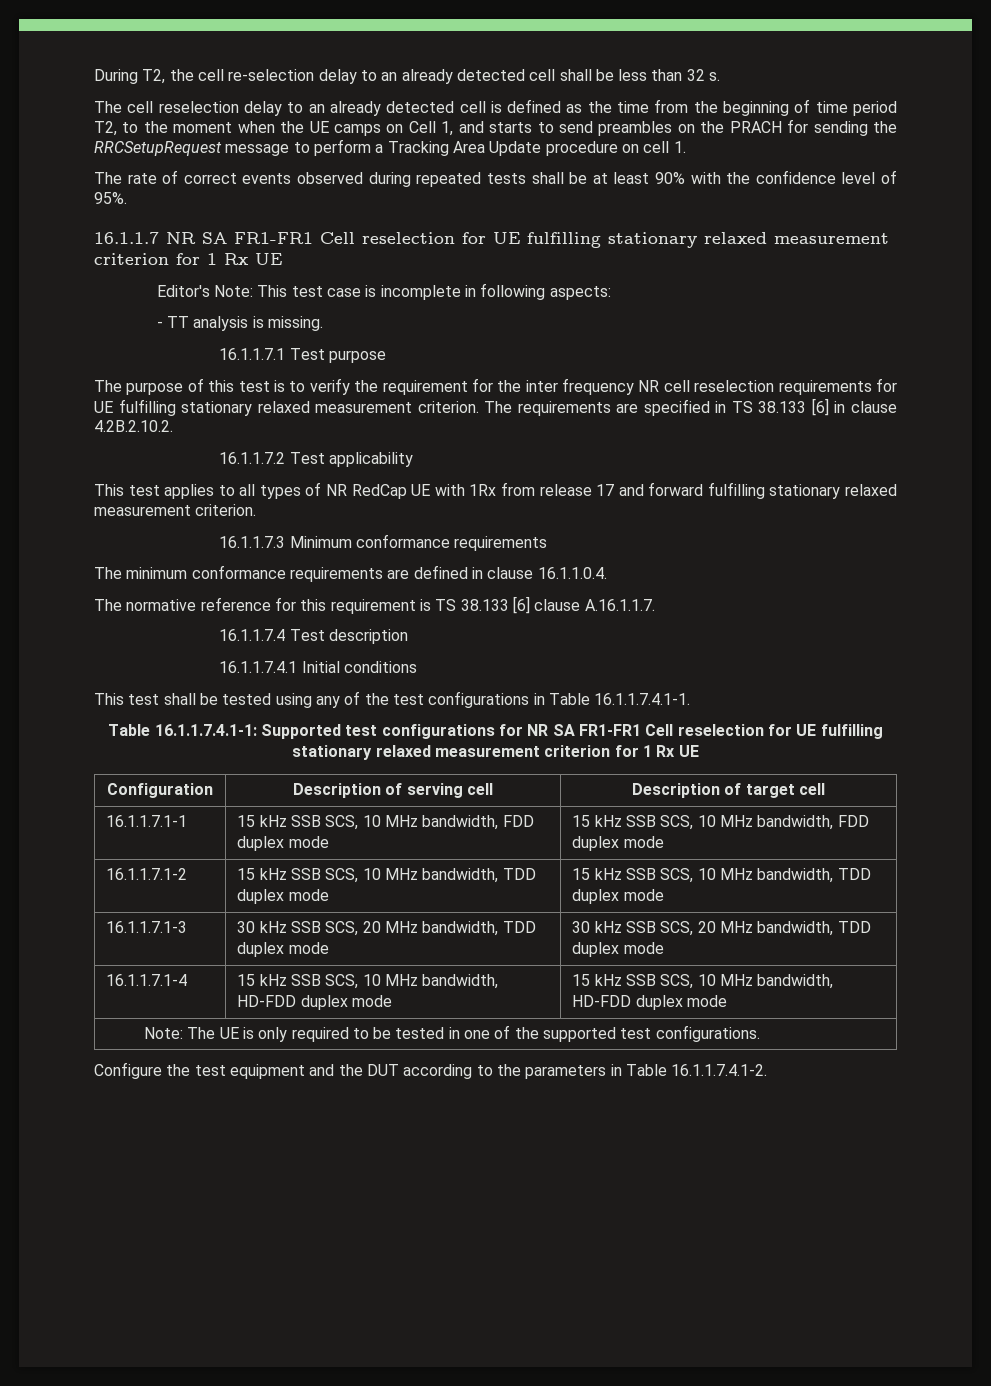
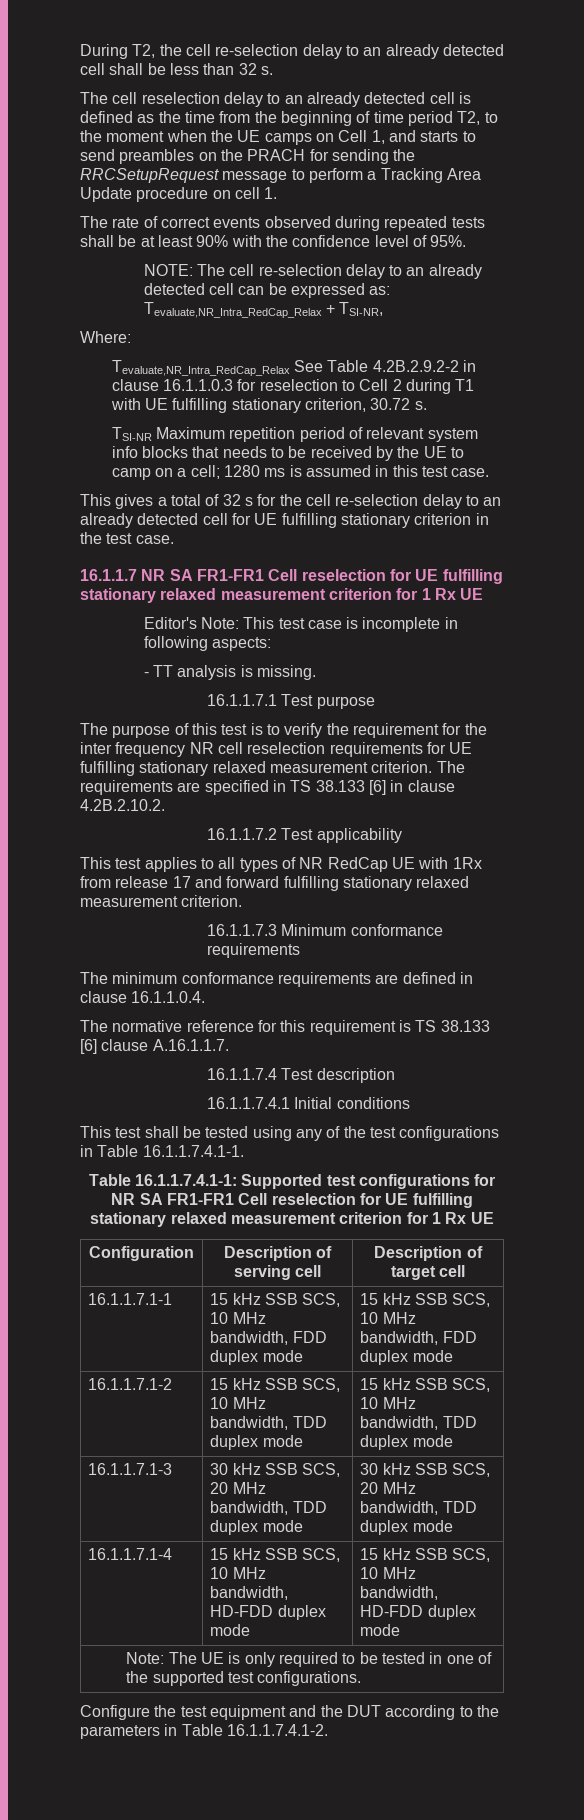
+ NOTE: The cell re-selection delay to an already detected cell can be expressed as: Tevaluate,NR_Intra_RedCap_Relax + TSI-NR,
+ Where:
+ Tevaluate,NR_Intra_RedCap_Relax See Table 4.2B.2.9.2-2 in clause 16.1.1.0.3 for reselection to Cell 2 during T1 with UE fulfilling stationary criterion, 30.72 s.
+ TSI-NR Maximum repetition period of relevant system info blocks that needs to be received by the UE to camp on a cell; 1280 ms is assumed in this test case.
+ This gives a total of 32 s for the cell re-selection delay to an already detected cell for UE fulfilling stationary criterion in the test case.

